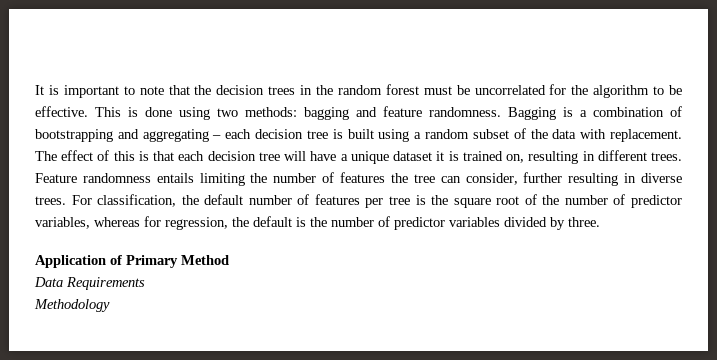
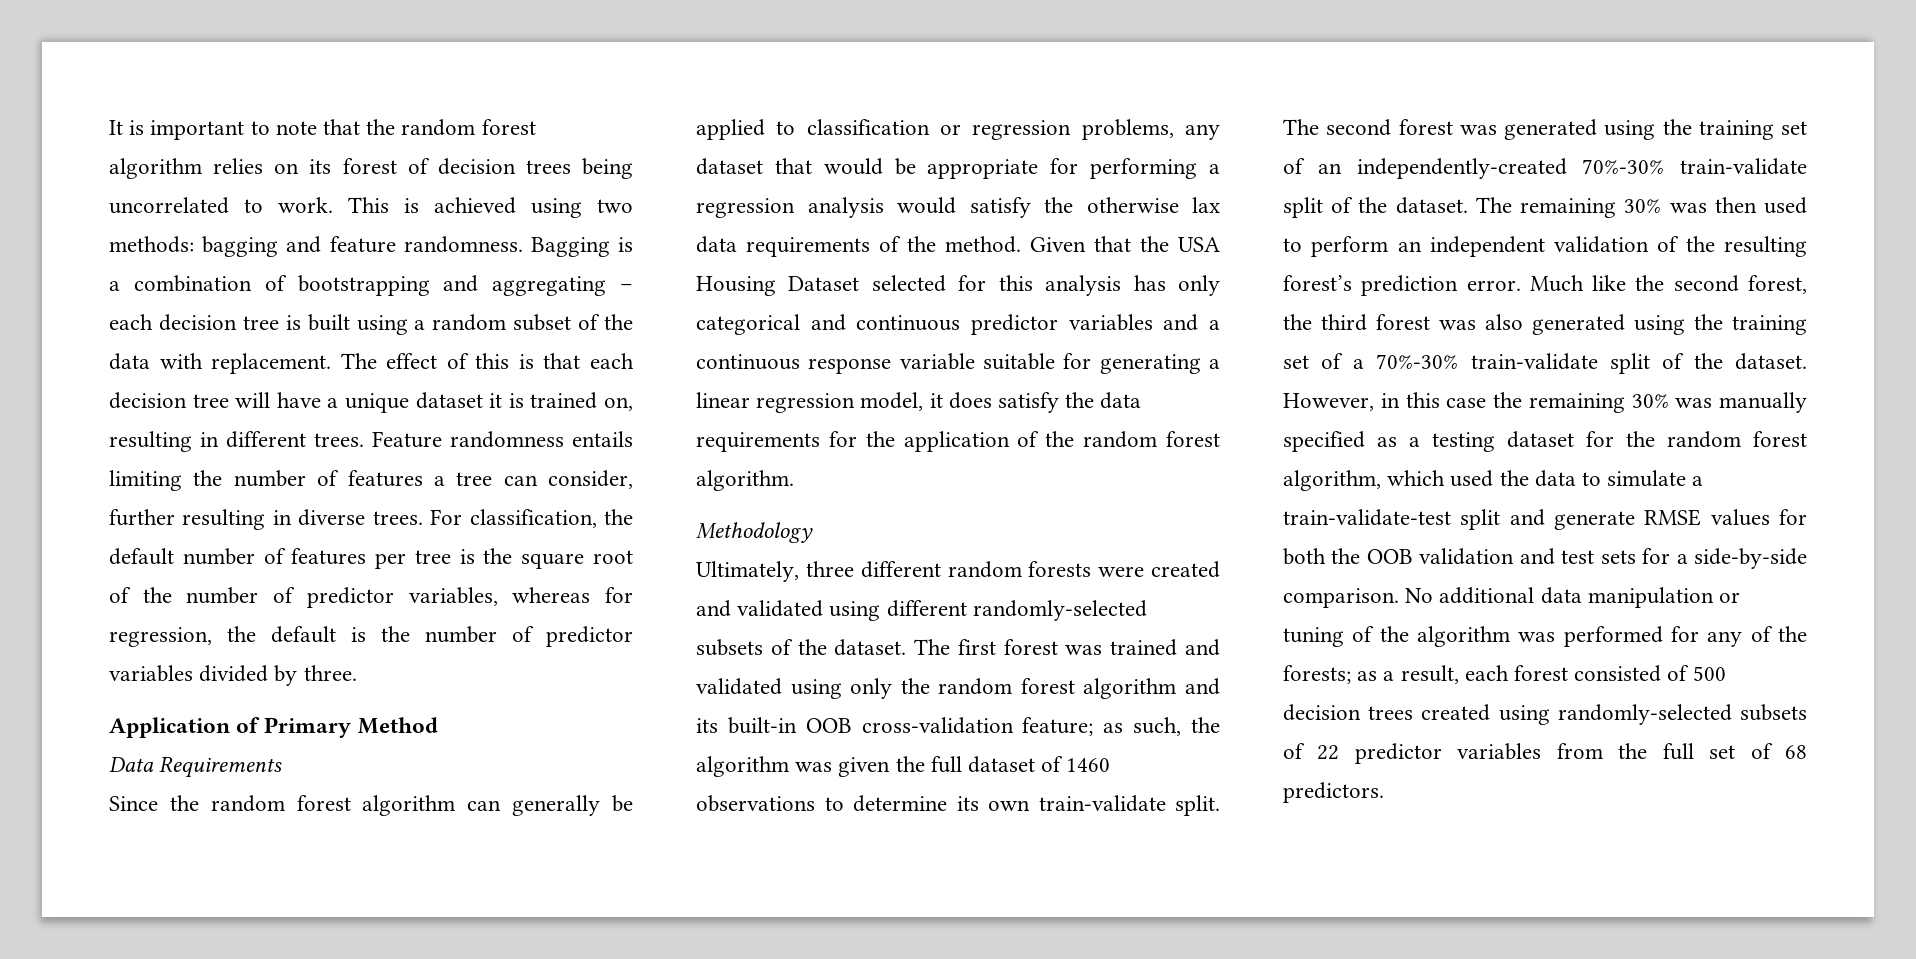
- It is important to note that the decision trees in the random forest must be uncorrelated for the algorithm to be effective.
+ It is important to note that the random forest algorithm relies on its forest of decision trees being uncorrelated to work.
- This is done using two methods: bagging and feature randomness.
+ This is achieved using two methods: bagging and feature randomness.
- Feature randomness entails limiting the number of features the tree can consider, further resulting in diverse trees.
+ Feature randomness entails limiting the number of features a tree can consider, further resulting in diverse trees.
+ Since the random forest algorithm can generally be applied to classification or regression problems, any dataset that would be appropriate for performing a regression analysis would satisfy the otherwise lax data requirements of the method. Given that the USA Housing Dataset selected for this analysis has only categorical and continuous predictor variables and a continuous response variable suitable for generating a linear regression model, it does satisfy the data requirements for the application of the random forest algorithm.
  Methodology
+ Ultimately, three different random forests were created and validated using different randomly-selected subsets of the dataset. The first forest was trained and validated using only the random forest algorithm and its built-in OOB cross-validation feature; as such, the algorithm was given the full dataset of 1460 observations to determine its own train-validate split. The second forest was generated using the training set of an independently-created 70%-30% train-validate split of the dataset. The remaining 30% was then used to perform an independent validation of the resulting forest’s prediction error. Much like the second forest, the third forest was also generated using the training set of a 70%-30% train-validate split of the dataset. However, in this case the remaining 30% was manually specified as a testing dataset for the random forest algorithm, which used the data to simulate a train-validate-test split and generate RMSE values for both the OOB validation and test sets for a side-by-side comparison. No additional data manipulation or tuning of the algorithm was performed for any of the forests; as a result, each forest consisted of 500 decision trees created using randomly-selected subsets of 22 predictor variables from the full set of 68 predictors.

